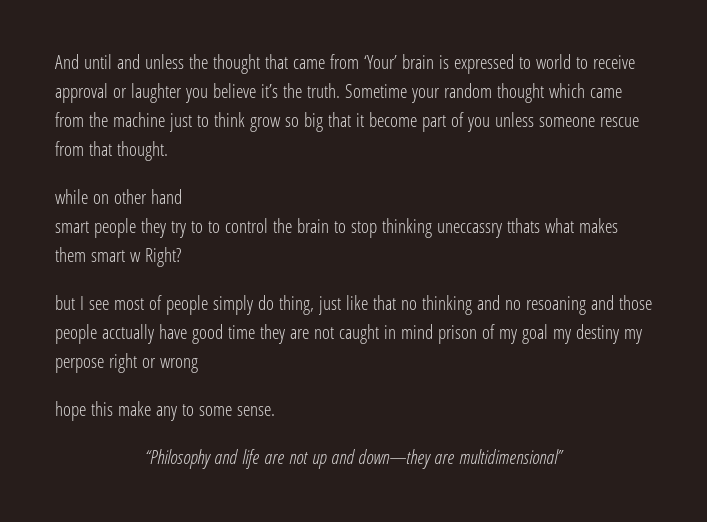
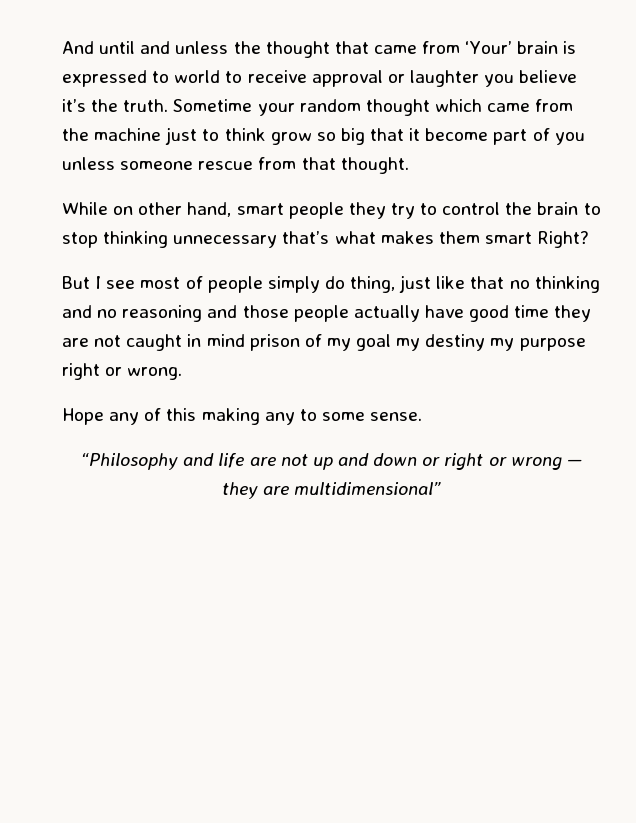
- while on other hand
- smart people they try to to control the brain to stop thinking uneccassry tthats what makes them smart w Right?
+ While on other hand, smart people they try to control the brain to stop thinking unnecessary that’s what makes them smart Right?
- but I see most of people simply do thing, just like that no thinking and no resoaning and those people acctually have good time they are not caught in mind prison of my goal my destiny my perpose right or wrong
- hope this make any to some sense.
+ But I see most of people simply do thing, just like that no thinking and no reasoning and those people actually have good time they are not caught in mind prison of my goal my destiny my purpose right or wrong.
+ Hope any of this making any to some sense.
- “Philosophy and life are not up and down—they are multidimensional”
+ “Philosophy and life are not up and down or right or wrong — they are multidimensional”

